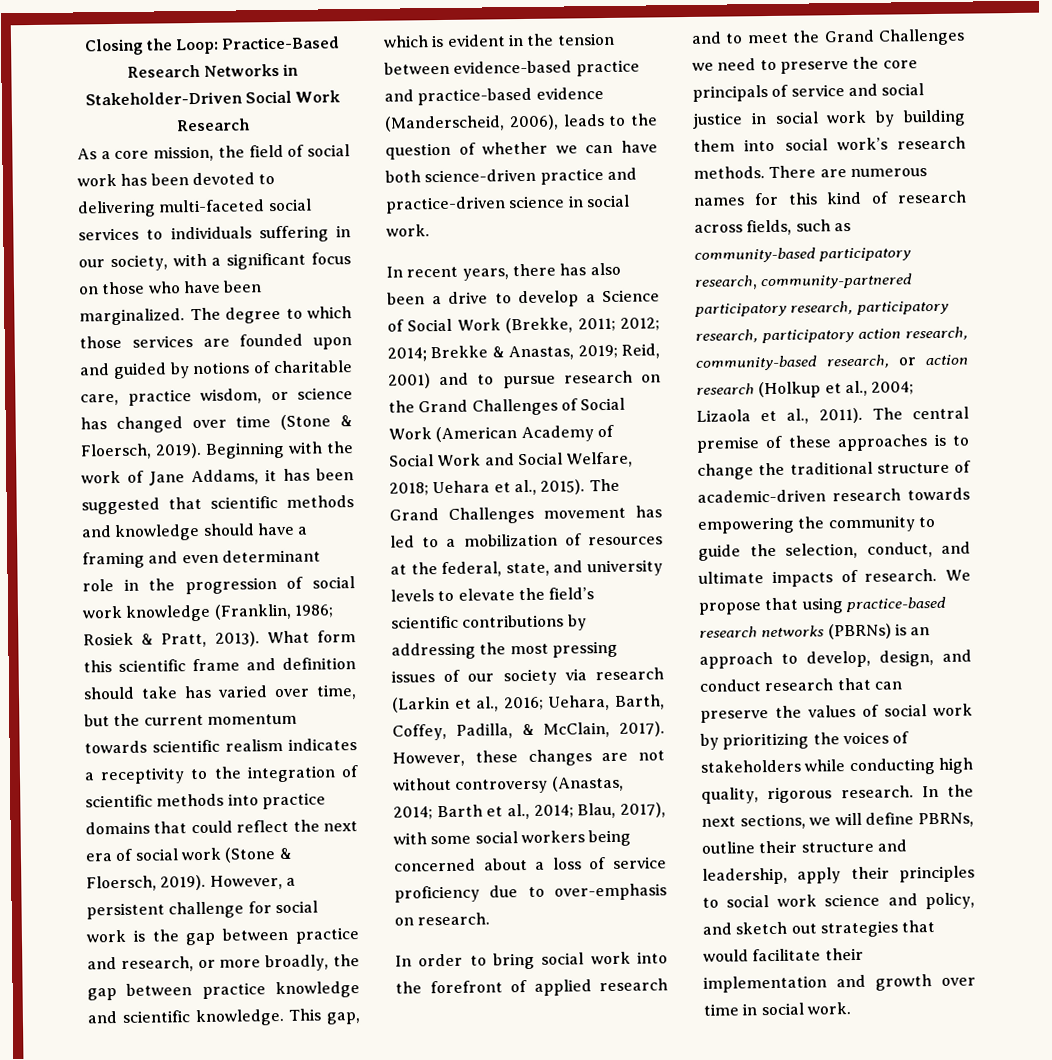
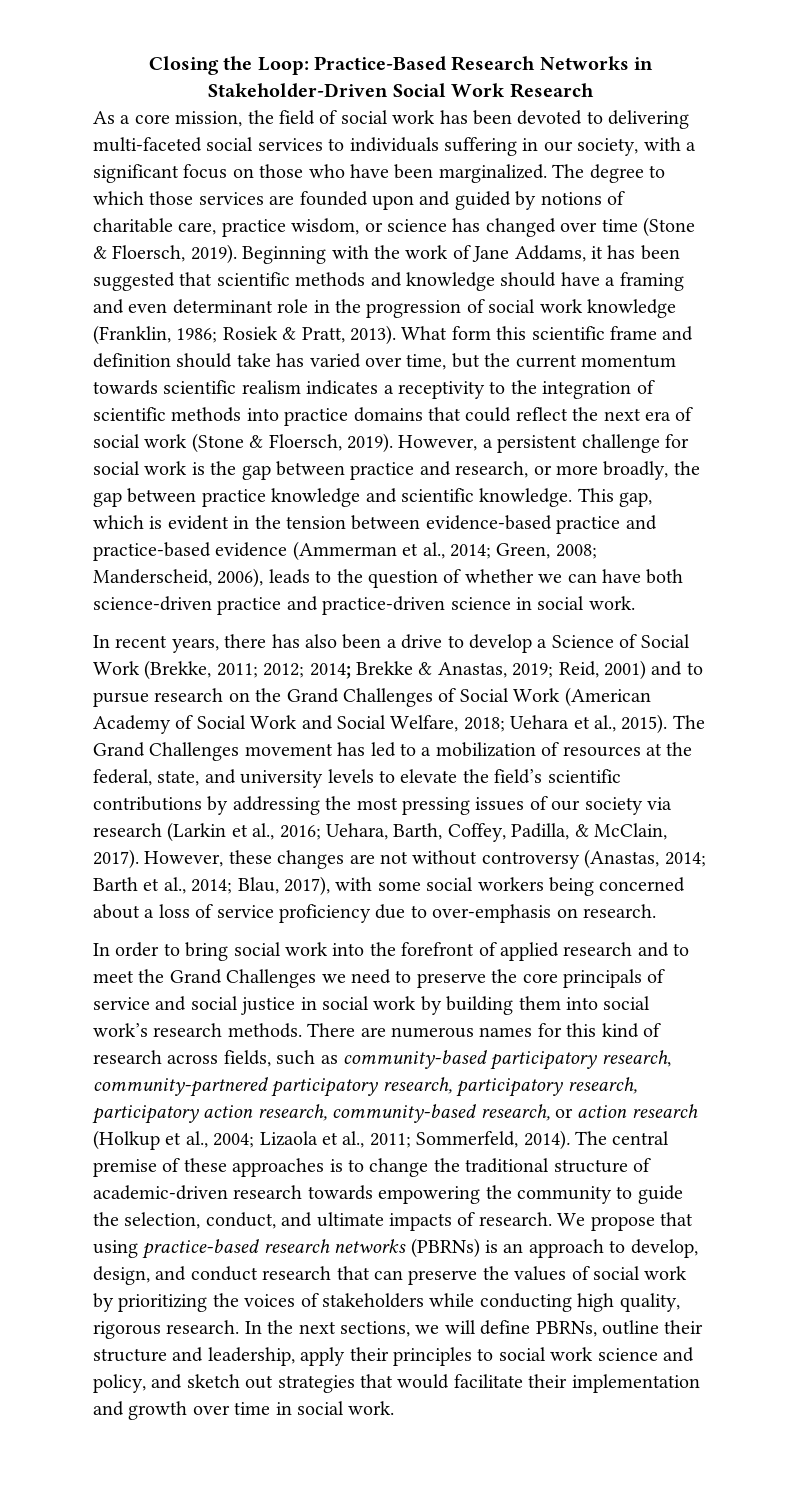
- This gap, which is evident in the tension between evidence-based practice and practice-based evidence (Manderscheid, 2006), leads to the question of whether we can have both science-driven practice and practice-driven science in social work.
+ This gap, which is evident in the tension between evidence-based practice and practice-based evidence (Ammerman et al., 2014; Green, 2008; Manderscheid, 2006), leads to the question of whether we can have both science-driven practice and practice-driven science in social work.
- There are numerous names for this kind of research across fields, such as community-based participatory research, community-partnered participatory research, participatory research, participatory action research, community-based research, or action research (Holkup et al., 2004; Lizaola et al., 2011).
+ There are numerous names for this kind of research across fields, such as community-based participatory research, community-partnered participatory research, participatory research, participatory action research, community-based research, or action research (Holkup et al., 2004; Lizaola et al., 2011; Sommerfeld, 2014).

